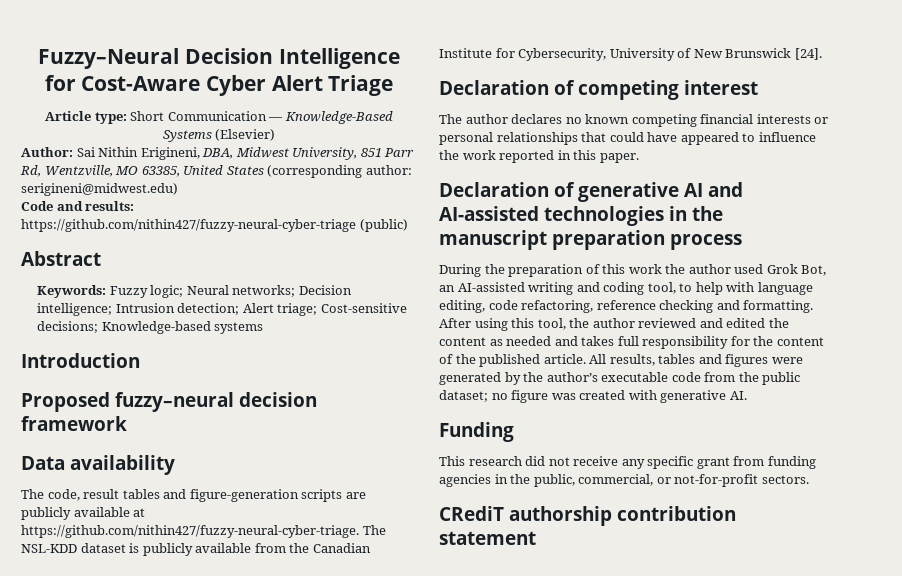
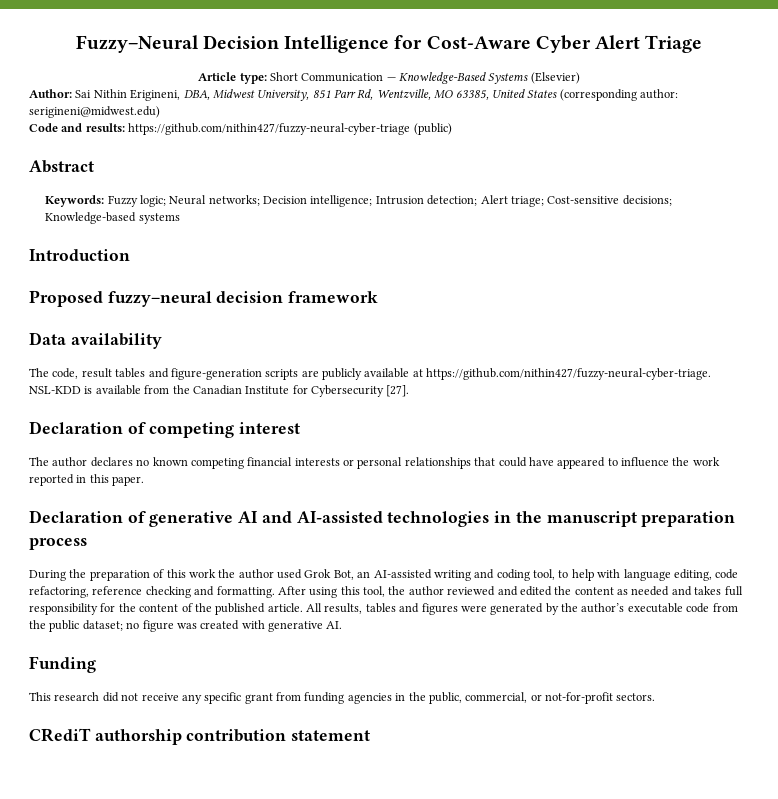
- The code, result tables and figure-generation scripts are publicly available at https://github.com/nithin427/fuzzy-neural-cyber-triage. The NSL-KDD dataset is publicly available from the Canadian Institute for Cybersecurity, University of New Brunswick [24].
+ The code, result tables and figure-generation scripts are publicly available at https://github.com/nithin427/fuzzy-neural-cyber-triage. NSL-KDD is available from the Canadian Institute for Cybersecurity [27].

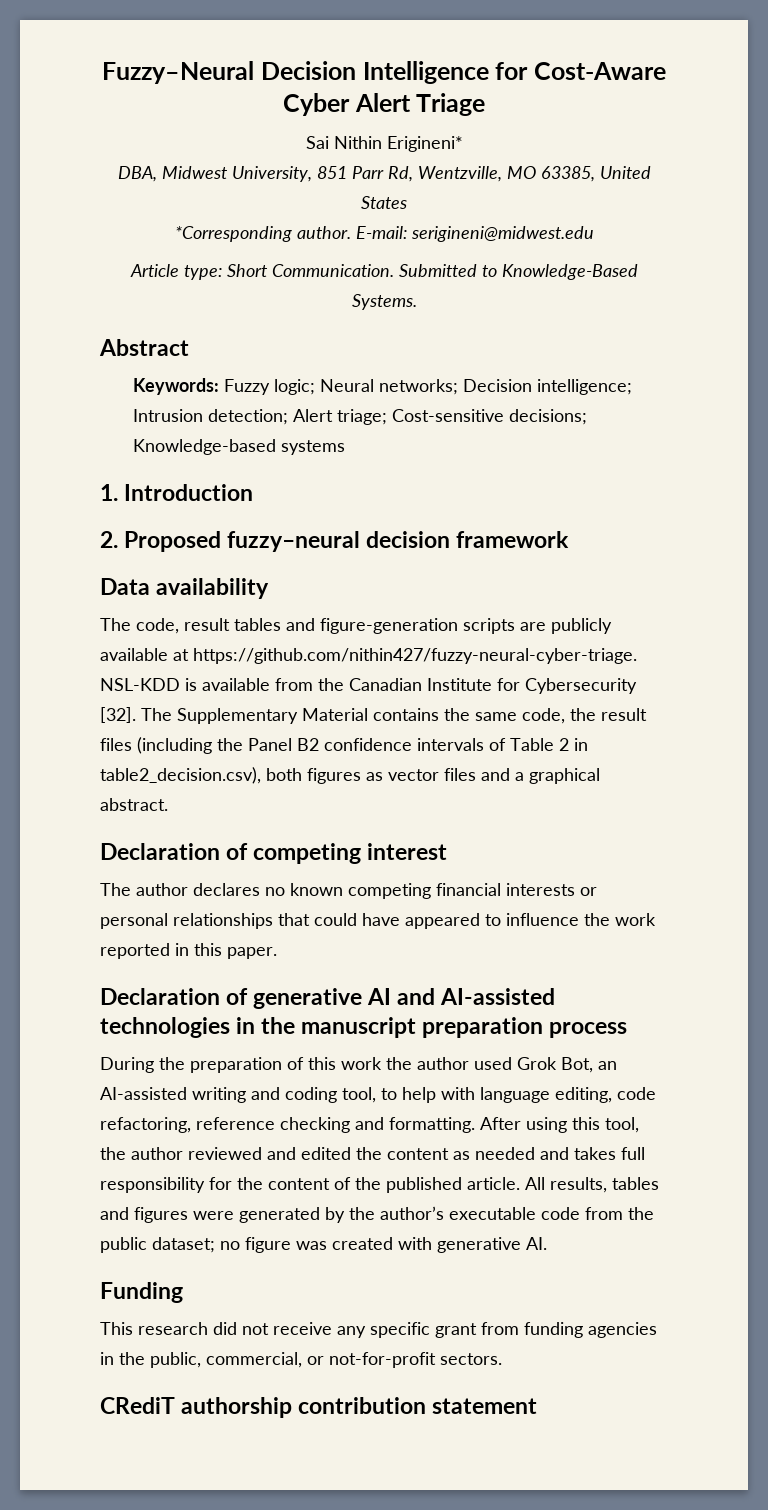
- Article type: Short Communication — Knowledge-Based Systems (Elsevier)
- Author: Sai Nithin Erigineni, DBA, Midwest University, 851 Parr Rd, Wentzville, MO 63385, United States (corresponding author: serigineni@midwest.edu)
- Code and results: https://github.com/nithin427/fuzzy-neural-cyber-triage (public)
+ Sai Nithin Erigineni*
+ DBA, Midwest University, 851 Parr Rd, Wentzville, MO 63385, United States
+ *Corresponding author. E-mail: serigineni@midwest.edu
+ Article type: Short Communication. Submitted to Knowledge-Based Systems.
- Introduction
+ 1. Introduction
- Proposed fuzzy–neural decision framework
+ 2. Proposed fuzzy–neural decision framework
- The code, result tables and figure-generation scripts are publicly available at https://github.com/nithin427/fuzzy-neural-cyber-triage. NSL-KDD is available from the Canadian Institute for Cybersecurity [27].
+ The code, result tables and figure-generation scripts are publicly available at https://github.com/nithin427/fuzzy-neural-cyber-triage. NSL-KDD is available from the Canadian Institute for Cybersecurity [32]. The Supplementary Material contains the same code, the result files (including the Panel B2 confidence intervals of Table 2 in table2_decision.csv), both figures as vector files and a graphical abstract.

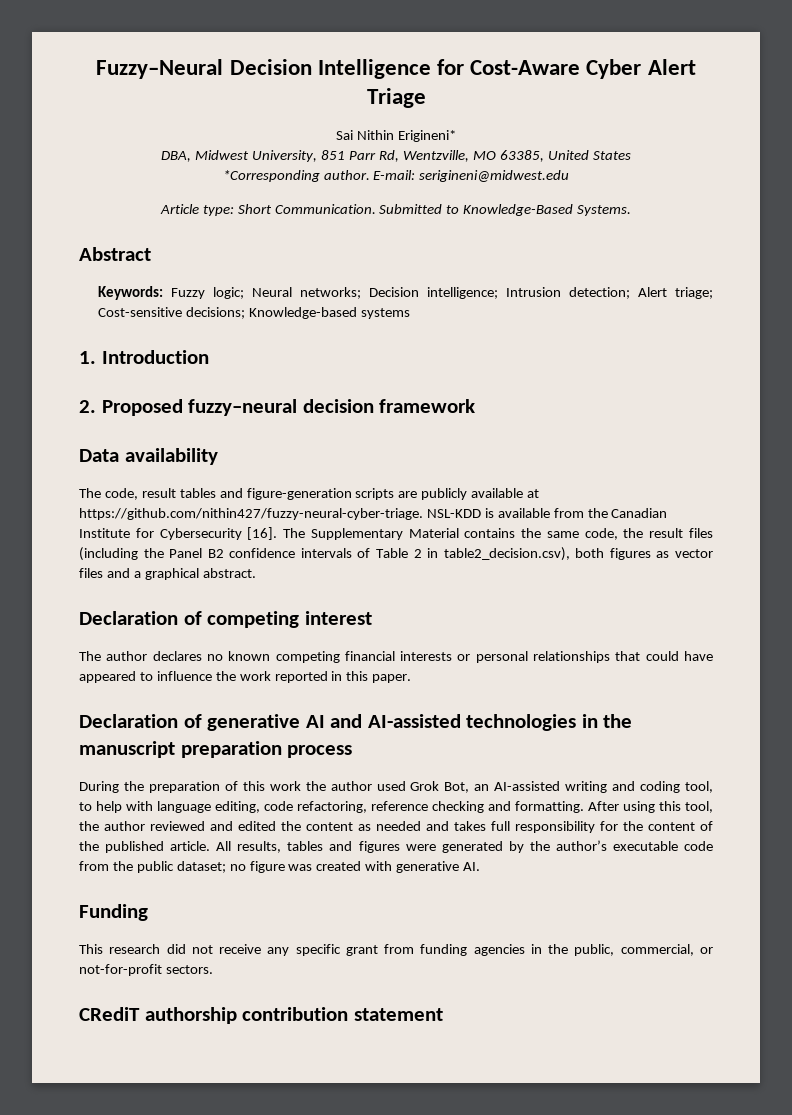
- The code, result tables and figure-generation scripts are publicly available at https://github.com/nithin427/fuzzy-neural-cyber-triage. NSL-KDD is available from the Canadian Institute for Cybersecurity [32].
+ The code, result tables and figure-generation scripts are publicly available at https://github.com/nithin427/fuzzy-neural-cyber-triage. NSL-KDD is available from the Canadian Institute for Cybersecurity [16].

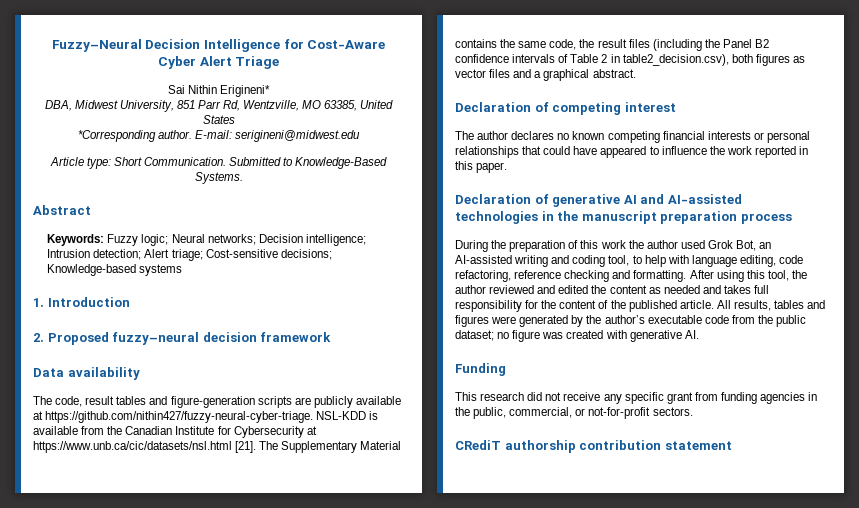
- The code, result tables and figure-generation scripts are publicly available at https://github.com/nithin427/fuzzy-neural-cyber-triage. NSL-KDD is available from the Canadian Institute for Cybersecurity [16].
+ The code, result tables and figure-generation scripts are publicly available at https://github.com/nithin427/fuzzy-neural-cyber-triage. NSL-KDD is available from the Canadian Institute for Cybersecurity at https://www.unb.ca/cic/datasets/nsl.html [21].

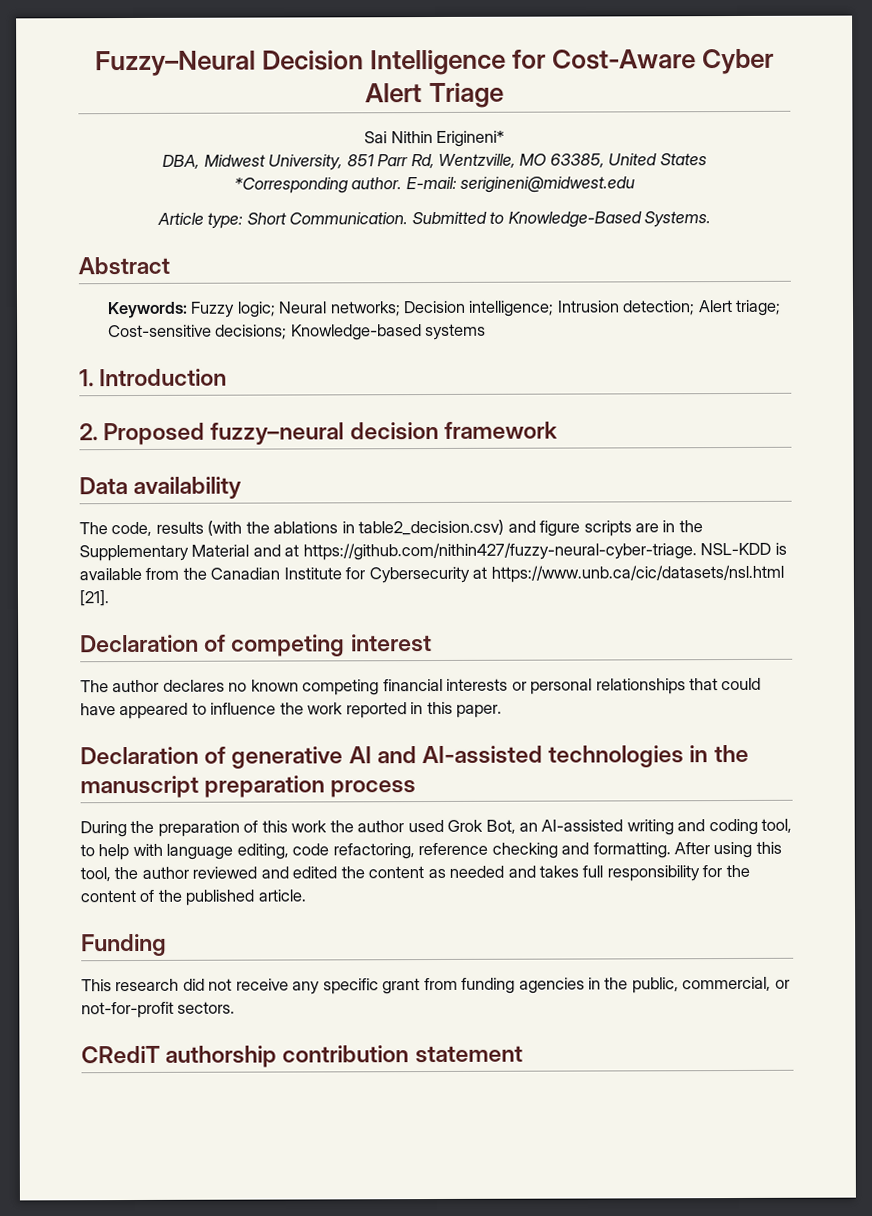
- The code, result tables and figure-generation scripts are publicly available at https://github.com/nithin427/fuzzy-neural-cyber-triage. NSL-KDD is available from the Canadian Institute for Cybersecurity at https://www.unb.ca/cic/datasets/nsl.html [21]. The Supplementary Material contains the same code, the result files (including the Panel B2 confidence intervals of Table 2 in table2_decision.csv), both figures as vector files and a graphical abstract.
+ The code, results (with the ablations in table2_decision.csv) and figure scripts are in the Supplementary Material and at https://github.com/nithin427/fuzzy-neural-cyber-triage. NSL-KDD is available from the Canadian Institute for Cybersecurity at https://www.unb.ca/cic/datasets/nsl.html [21].
- All results, tables and figures were generated by the author’s executable code from the public dataset; no figure was created with generative AI.

